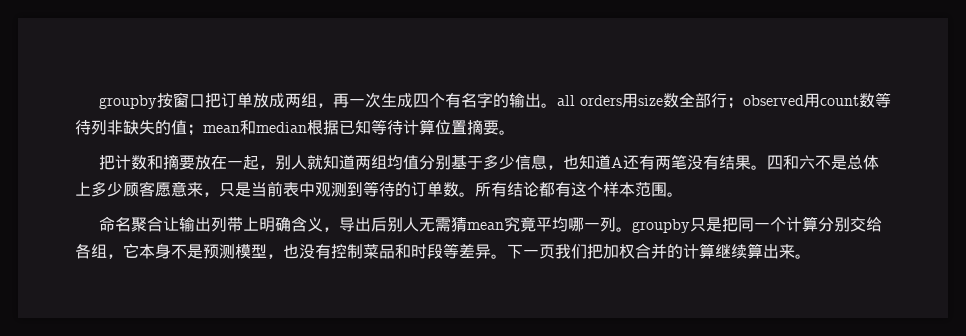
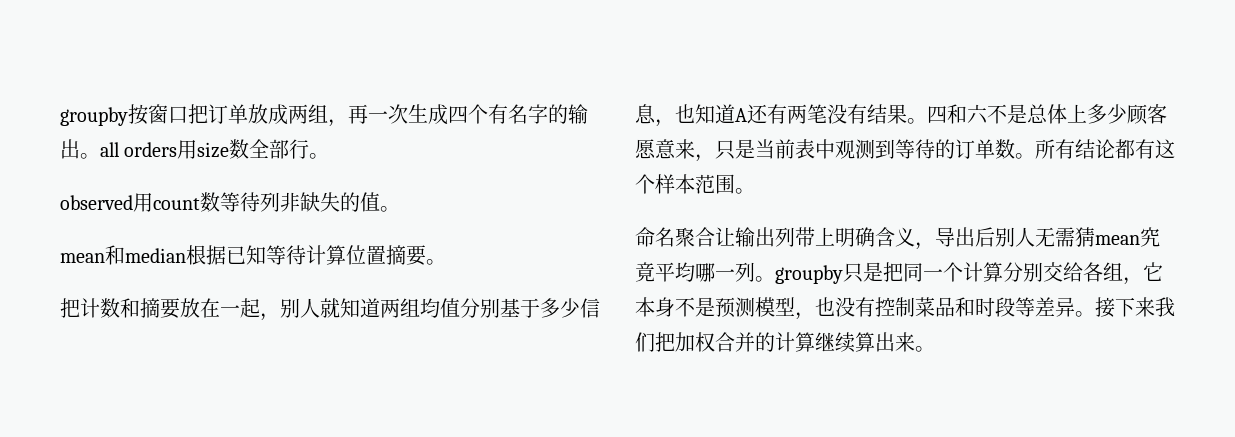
- groupby按窗口把订单放成两组，再一次生成四个有名字的输出。all orders用size数全部行；observed用count数等待列非缺失的值；mean和median根据已知等待计算位置摘要。
+ groupby按窗口把订单放成两组，再一次生成四个有名字的输出。all orders用size数全部行。
+ observed用count数等待列非缺失的值。
+ mean和median根据已知等待计算位置摘要。
- 下一页我们把加权合并的计算继续算出来。
+ 接下来我们把加权合并的计算继续算出来。

